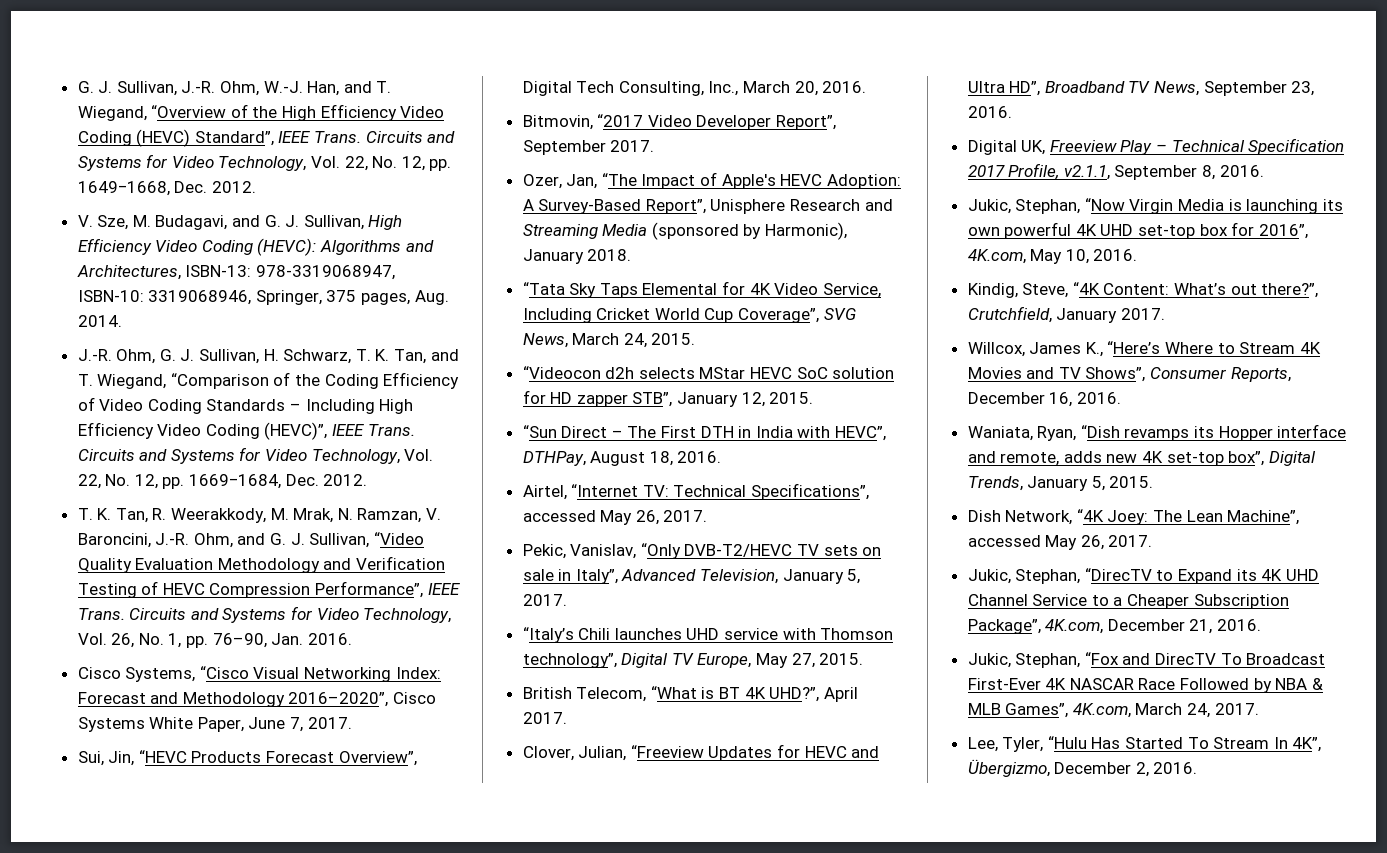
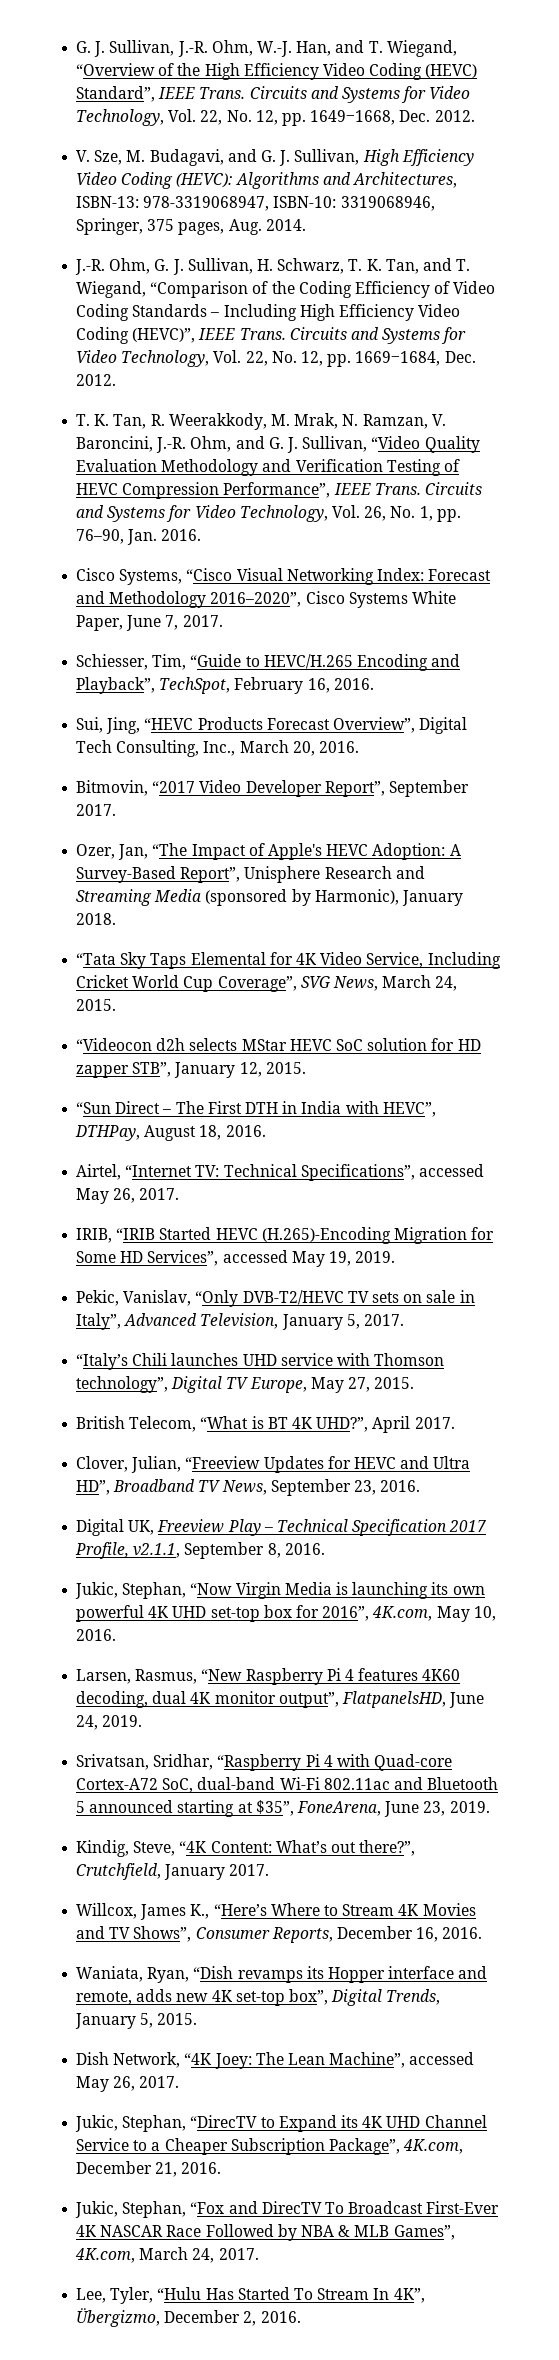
+ Schiesser, Tim, “Guide to HEVC/H.265 Encoding and Playback”, TechSpot, February 16, 2016.
- Sui, Jin, “HEVC Products Forecast Overview”, Digital Tech Consulting, Inc., March 20, 2016.
+ Sui, Jing, “HEVC Products Forecast Overview”, Digital Tech Consulting, Inc., March 20, 2016.
+ IRIB, “IRIB Started HEVC (H.265)-Encoding Migration for Some HD Services”, accessed May 19, 2019.
+ Larsen, Rasmus, “New Raspberry Pi 4 features 4K60 decoding, dual 4K monitor output”, FlatpanelsHD, June 24, 2019.
+ Srivatsan, Sridhar, “Raspberry Pi 4 with Quad-core Cortex-A72 SoC, dual-band Wi-Fi 802.11ac and Bluetooth 5 announced starting at $35”, FoneArena, June 23, 2019.

